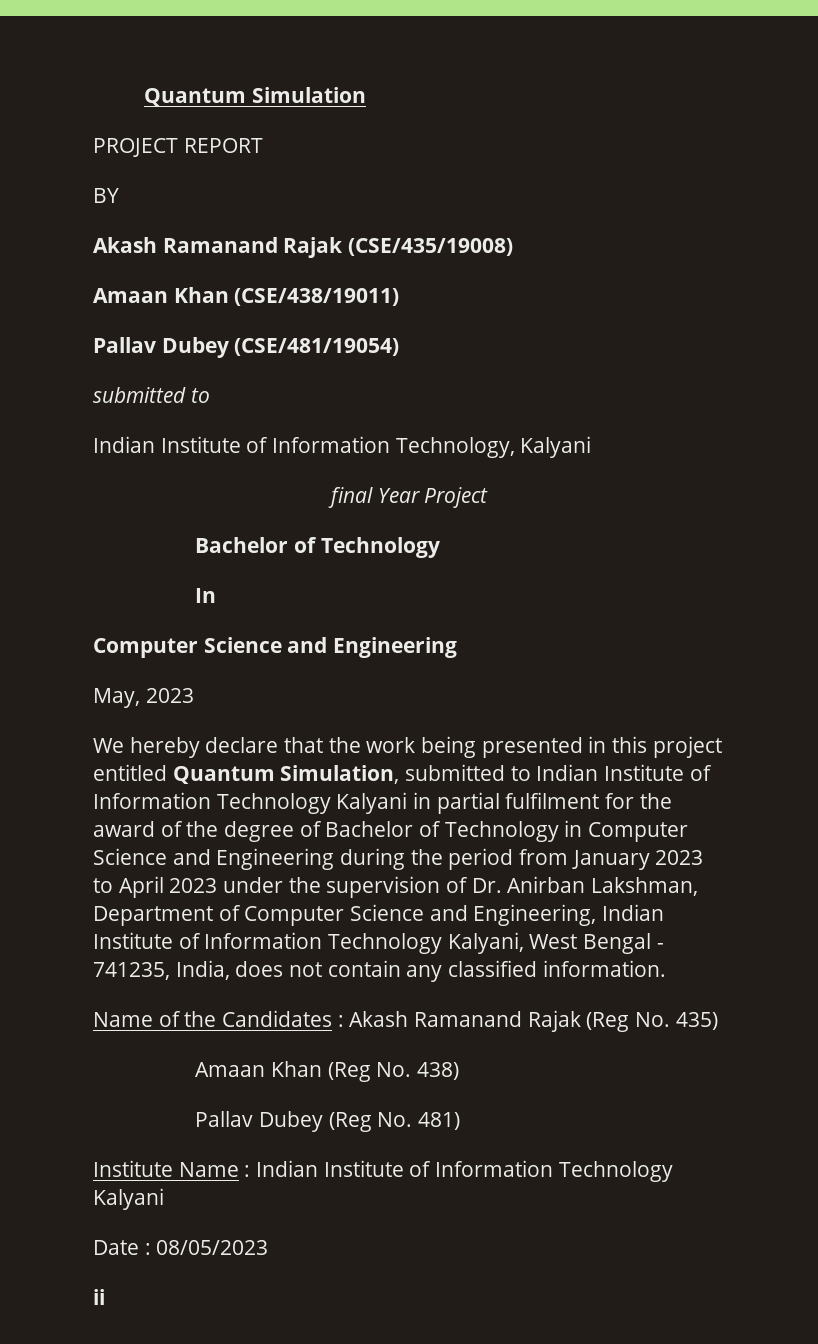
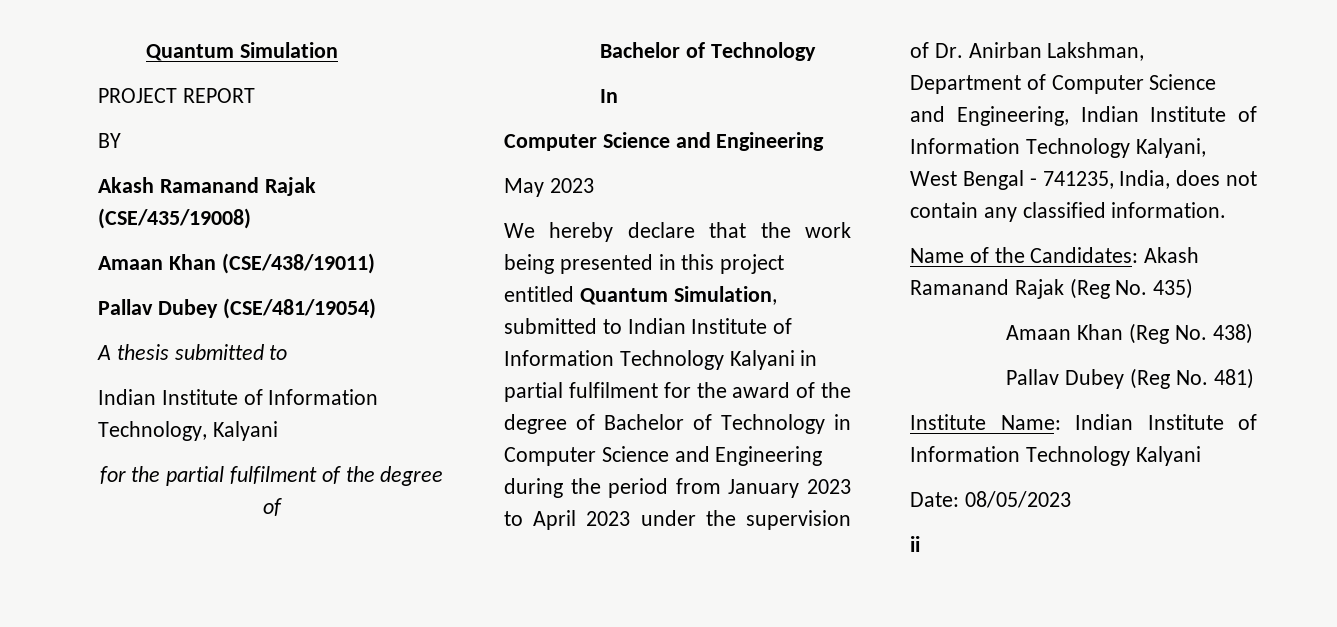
  Pallav Dubey (CSE/481/19054)
- submitted to
+ A thesis submitted to
- final Year Project
+ for the partial fulfilment of the degree of
- May, 2023
+ May 2023
- Name of the Candidates : Akash Ramanand Rajak (Reg No. 435)
+ Name of the Candidates: Akash Ramanand Rajak (Reg No. 435)
- Institute Name : Indian Institute of Information Technology Kalyani
+ Institute Name: Indian Institute of Information Technology Kalyani
- Date : 08/05/2023
+ Date: 08/05/2023

